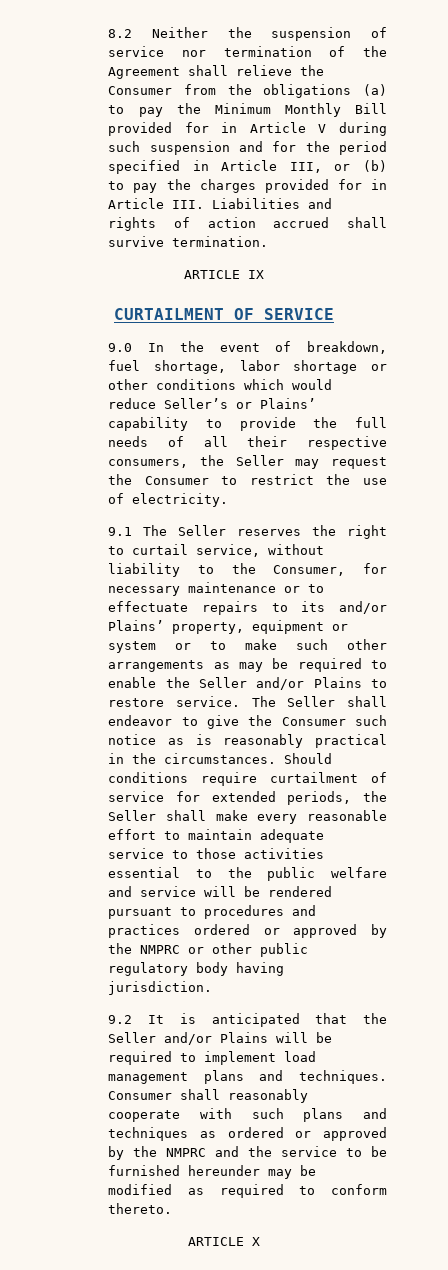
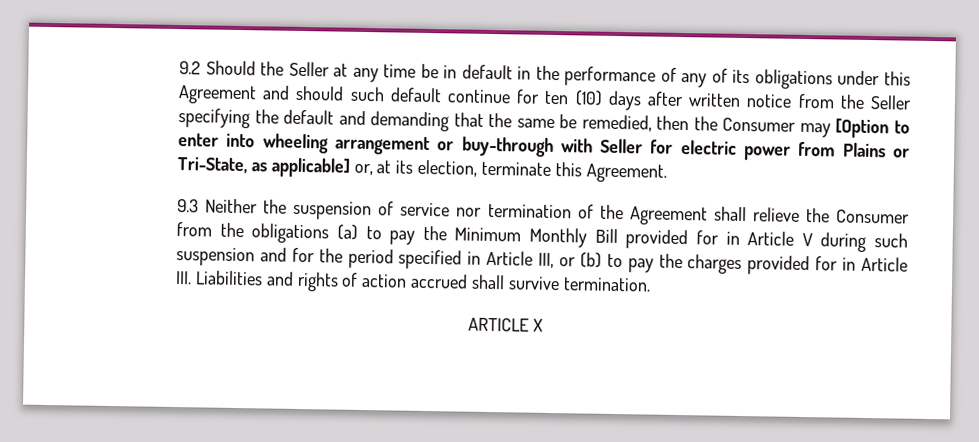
- 8.2 Neither the suspension of service nor termination of the Agreement shall relieve the Consumer from the obligations (a) to pay the Minimum Monthly Bill provided for in Article V during such suspension and for the period specified in Article III, or (b) to pay the charges provided for in Article III. Liabilities and rights of action accrued shall survive termination.
+ 9.2 Should the Seller at any time be in default in the performance of any of its obligations under this Agreement and should such default continue for ten (10) days after written notice from the Seller specifying the default and demanding that the same be remedied, then the Consumer may [Option to enter into wheeling arrangement or buy-through with Seller for electric power from Plains or Tri-State, as applicable] or, at its election, terminate this Agreement.
+ 9.3 Neither the suspension of service nor termination of the Agreement shall relieve the Consumer from the obligations (a) to pay the Minimum Monthly Bill provided for in Article V during such suspension and for the period specified in Article III, or (b) to pay the charges provided for in Article III. Liabilities and rights of action accrued shall survive termination.
- ARTICLE IX
- CURTAILMENT OF SERVICE
- 9.0 In the event of breakdown, fuel shortage, labor shortage or other conditions which would reduce Seller’s or Plains’ capability to provide the full needs of all their respective consumers, the Seller may request the Consumer to restrict the use of electricity.
- 9.1 The Seller reserves the right to curtail service, without liability to the Consumer, for necessary maintenance or to effectuate repairs to its and/or Plains’ property, equipment or system or to make such other arrangements as may be required to enable the Seller and/or Plains to restore service. The Seller shall endeavor to give the Consumer such notice as is reasonably practical in the circumstances. Should conditions require curtailment of service for extended periods, the Seller shall make every reasonable effort to maintain adequate service to those activities essential to the public welfare and service will be rendered pursuant to procedures and practices ordered or approved by the NMPRC or other public regulatory body having jurisdiction.
- 9.2 It is anticipated that the Seller and/or Plains will be required to implement load management plans and techniques. Consumer shall reasonably cooperate with such plans and techniques as ordered or approved by the NMPRC and the service to be furnished hereunder may be modified as required to conform thereto.

